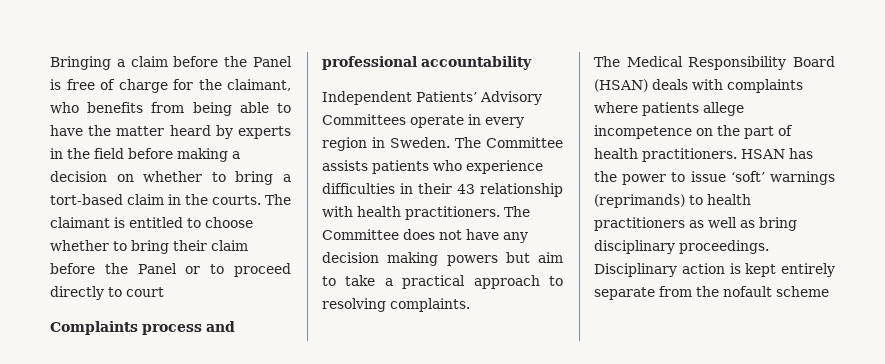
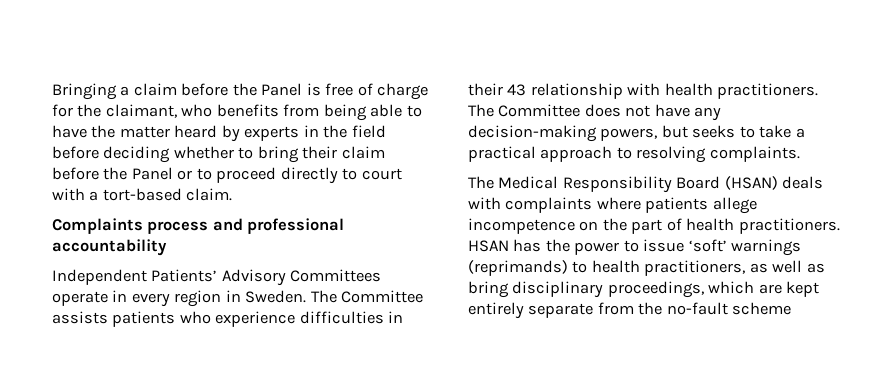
- Bringing a claim before the Panel is free of charge for the claimant, who benefits from being able to have the matter heard by experts in the field before making a decision on whether to bring a tort-based claim in the courts. The claimant is entitled to choose whether to bring their claim before the Panel or to proceed directly to court
+ Bringing a claim before the Panel is free of charge for the claimant, who benefits from being able to have the matter heard by experts in the field before deciding whether to bring their claim before the Panel or to proceed directly to court with a tort-based claim.
- The Committee does not have any decision making powers but aim to take a practical approach to resolving complaints.
+ The Committee does not have any decision-making powers, but seeks to take a practical approach to resolving complaints.
- HSAN has the power to issue ‘soft’ warnings (reprimands) to health practitioners as well as bring disciplinary proceedings. Disciplinary action is kept entirely separate from the nofault scheme
+ HSAN has the power to issue ‘soft’ warnings (reprimands) to health practitioners, as well as bring disciplinary proceedings, which are kept entirely separate from the no-fault scheme

